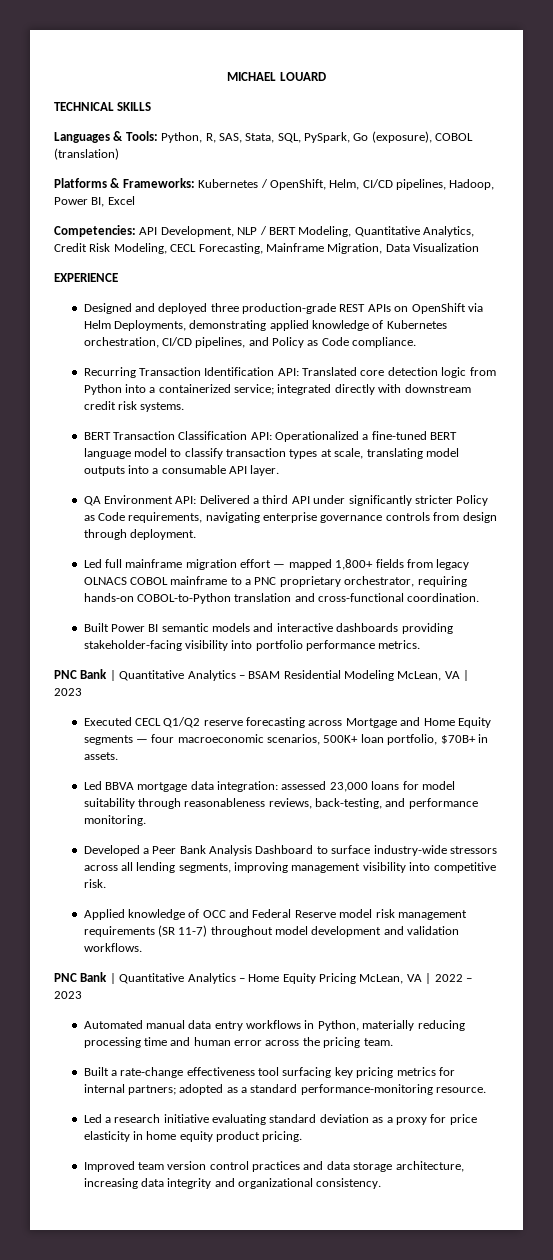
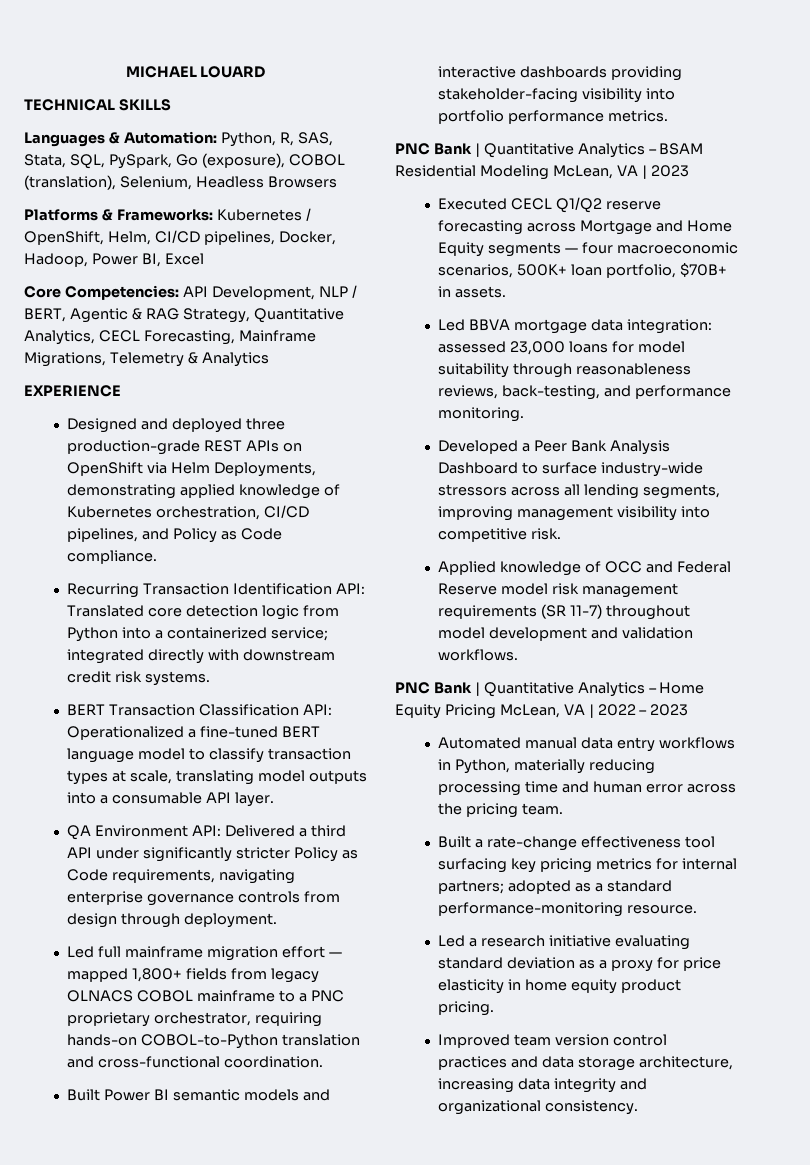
- Languages & Tools: Python, R, SAS, Stata, SQL, PySpark, Go (exposure), COBOL (translation)
+ Languages & Automation: Python, R, SAS, Stata, SQL, PySpark, Go (exposure), COBOL (translation), Selenium, Headless Browsers
- Platforms & Frameworks: Kubernetes / OpenShift, Helm, CI/CD pipelines, Hadoop, Power BI, Excel
+ Platforms & Frameworks: Kubernetes / OpenShift, Helm, CI/CD pipelines, Docker, Hadoop, Power BI, Excel
- Competencies: API Development, NLP / BERT Modeling, Quantitative Analytics, Credit Risk Modeling, CECL Forecasting, Mainframe Migration, Data Visualization
+ Core Competencies: API Development, NLP / BERT, Agentic & RAG Strategy, Quantitative Analytics, CECL Forecasting, Mainframe Migrations, Telemetry & Analytics

